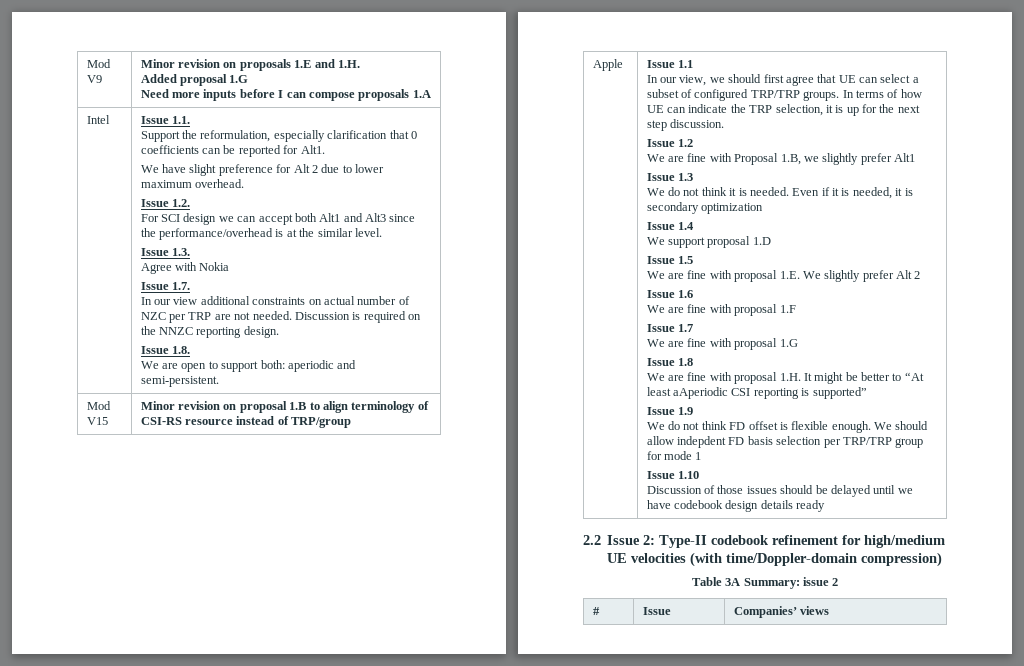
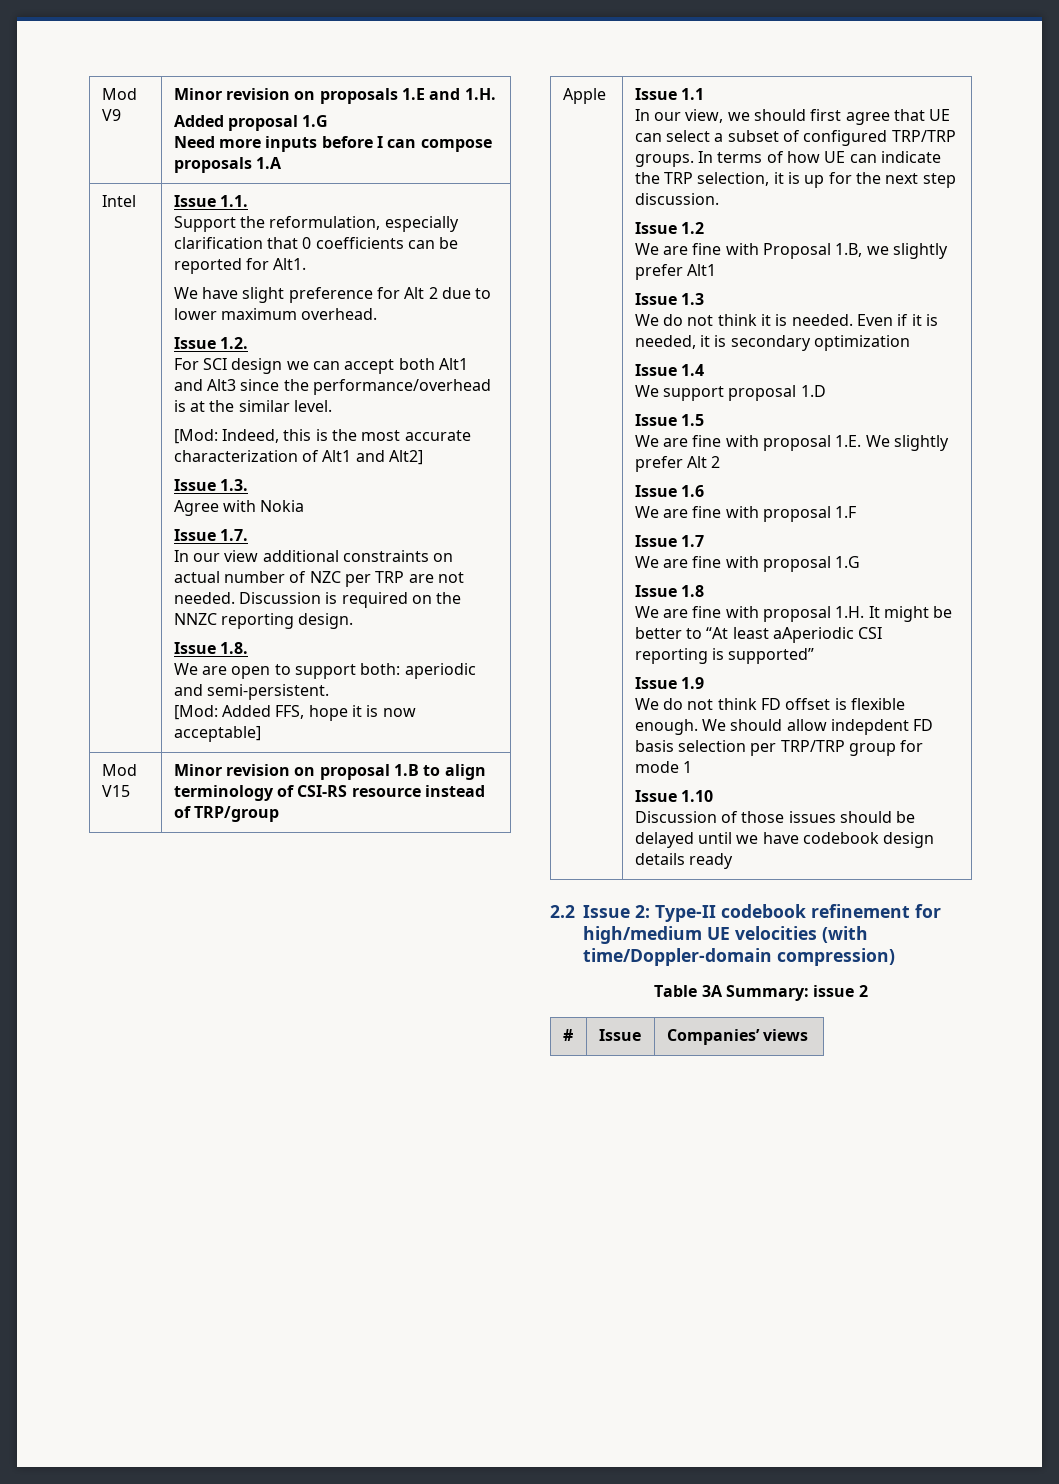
+ [Mod: Indeed, this is the most accurate characterization of Alt1 and Alt2]
+ [Mod: Added FFS, hope it is now acceptable]

